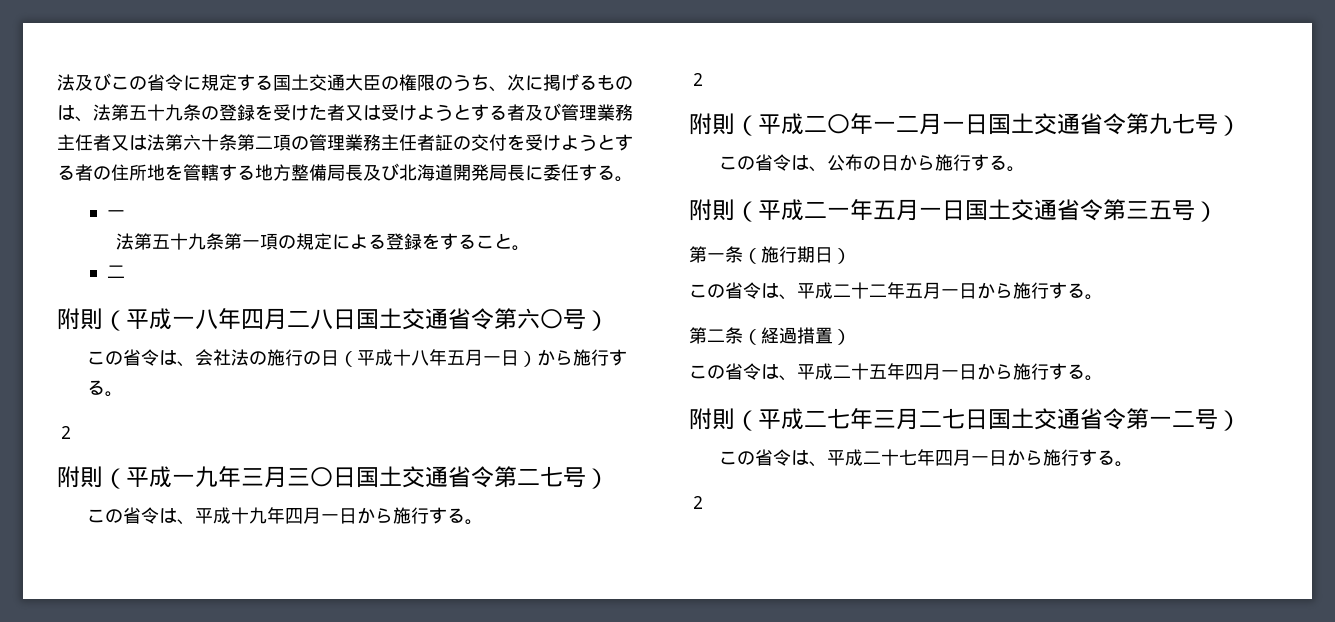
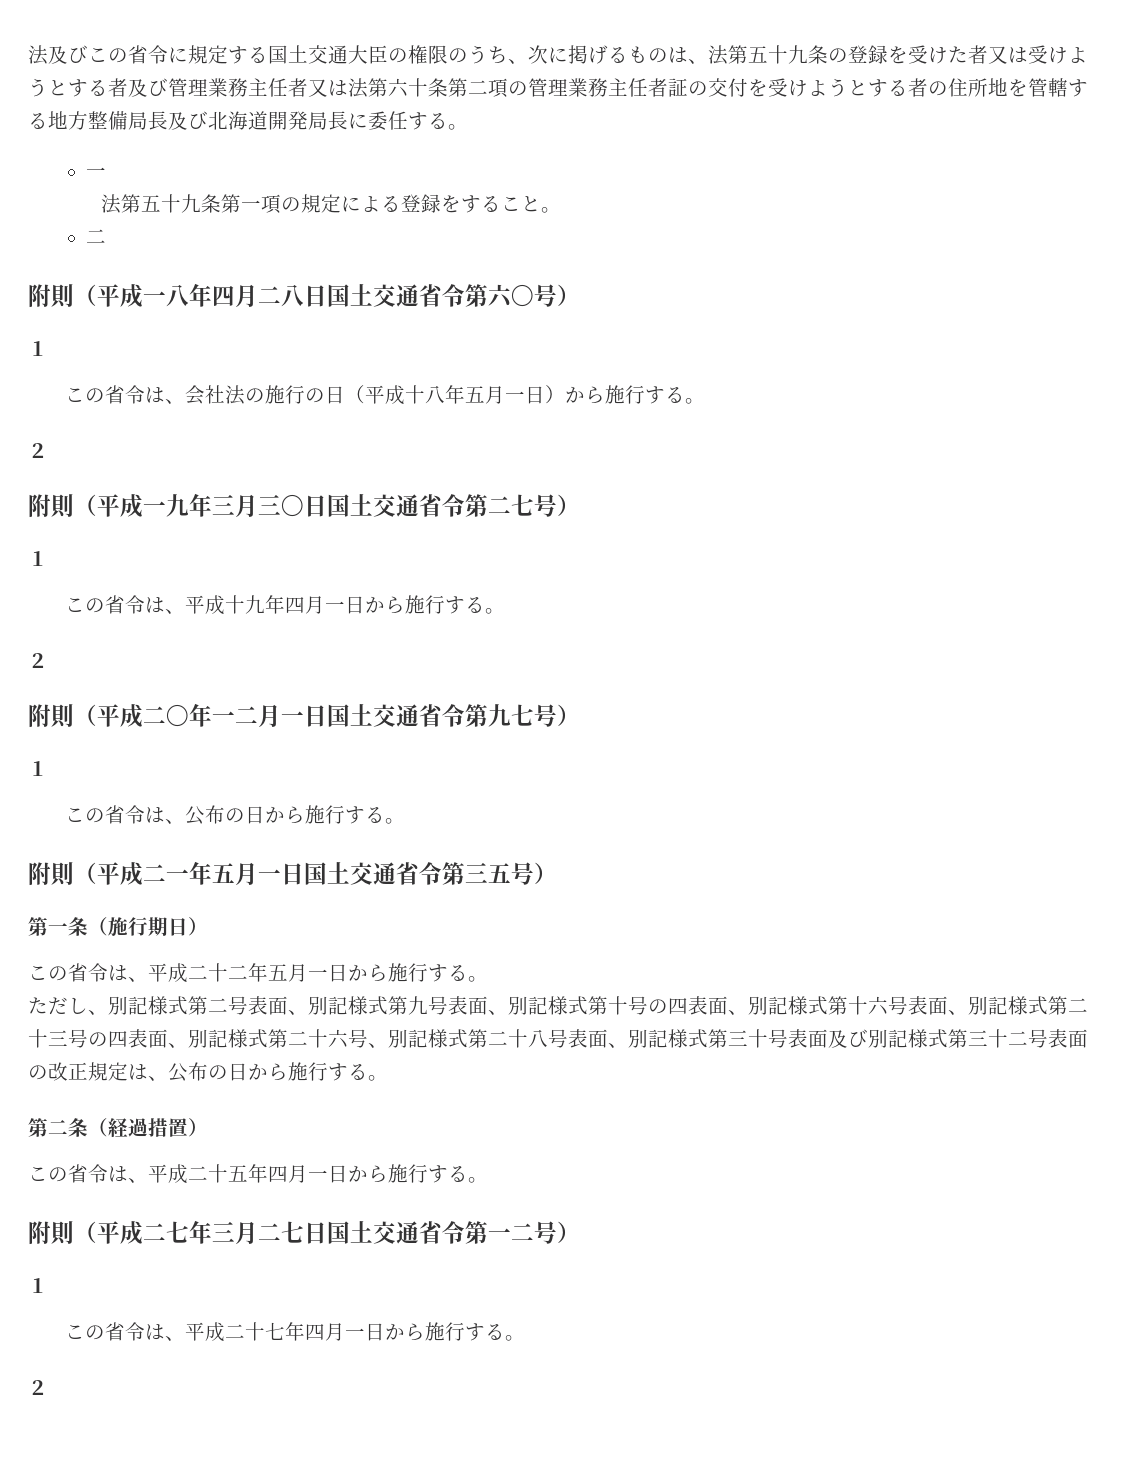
  附則（平成一八年四月二八日国土交通省令第六〇号）
+ １
  附則（平成一九年三月三〇日国土交通省令第二七号）
+ １
  附則（平成二〇年一二月一日国土交通省令第九七号）
+ １
+ ただし、別記様式第二号表面、別記様式第九号表面、別記様式第十号の四表面、別記様式第十六号表面、別記様式第二十三号の四表面、別記様式第二十六号、別記様式第二十八号表面、別記様式第三十号表面及び別記様式第三十二号表面の改正規定は、公布の日から施行する。
  附則（平成二七年三月二七日国土交通省令第一二号）
+ １

